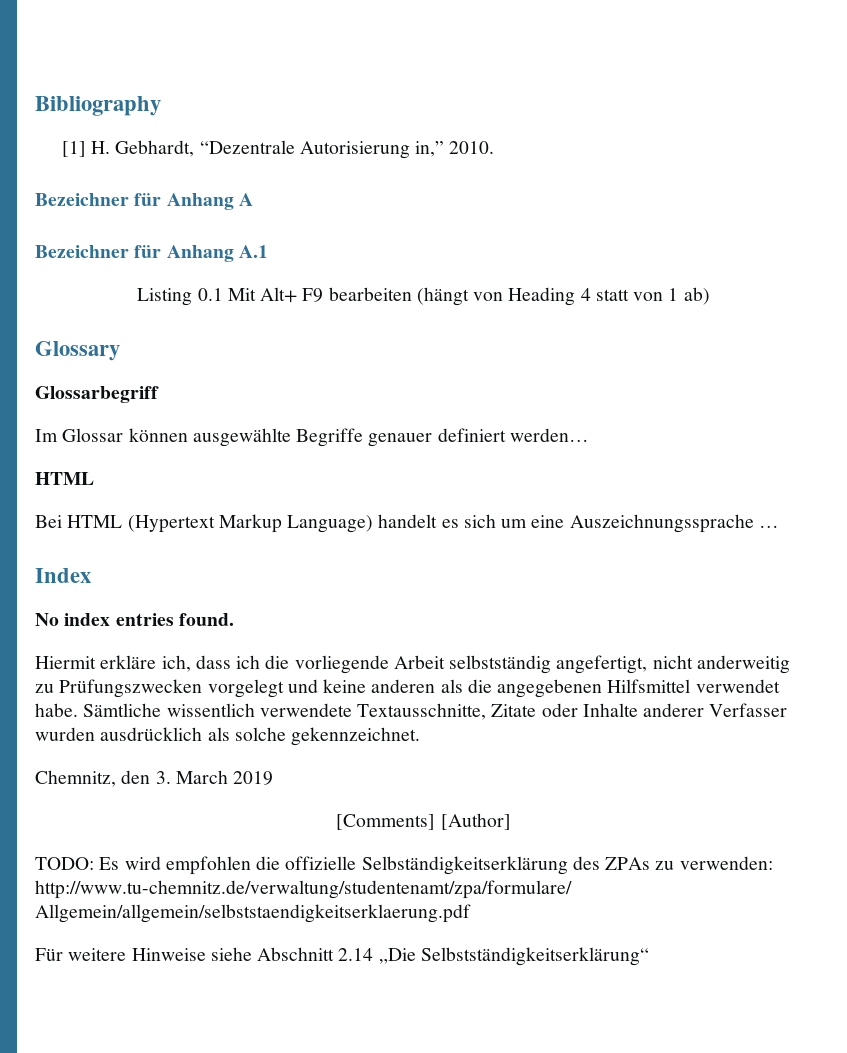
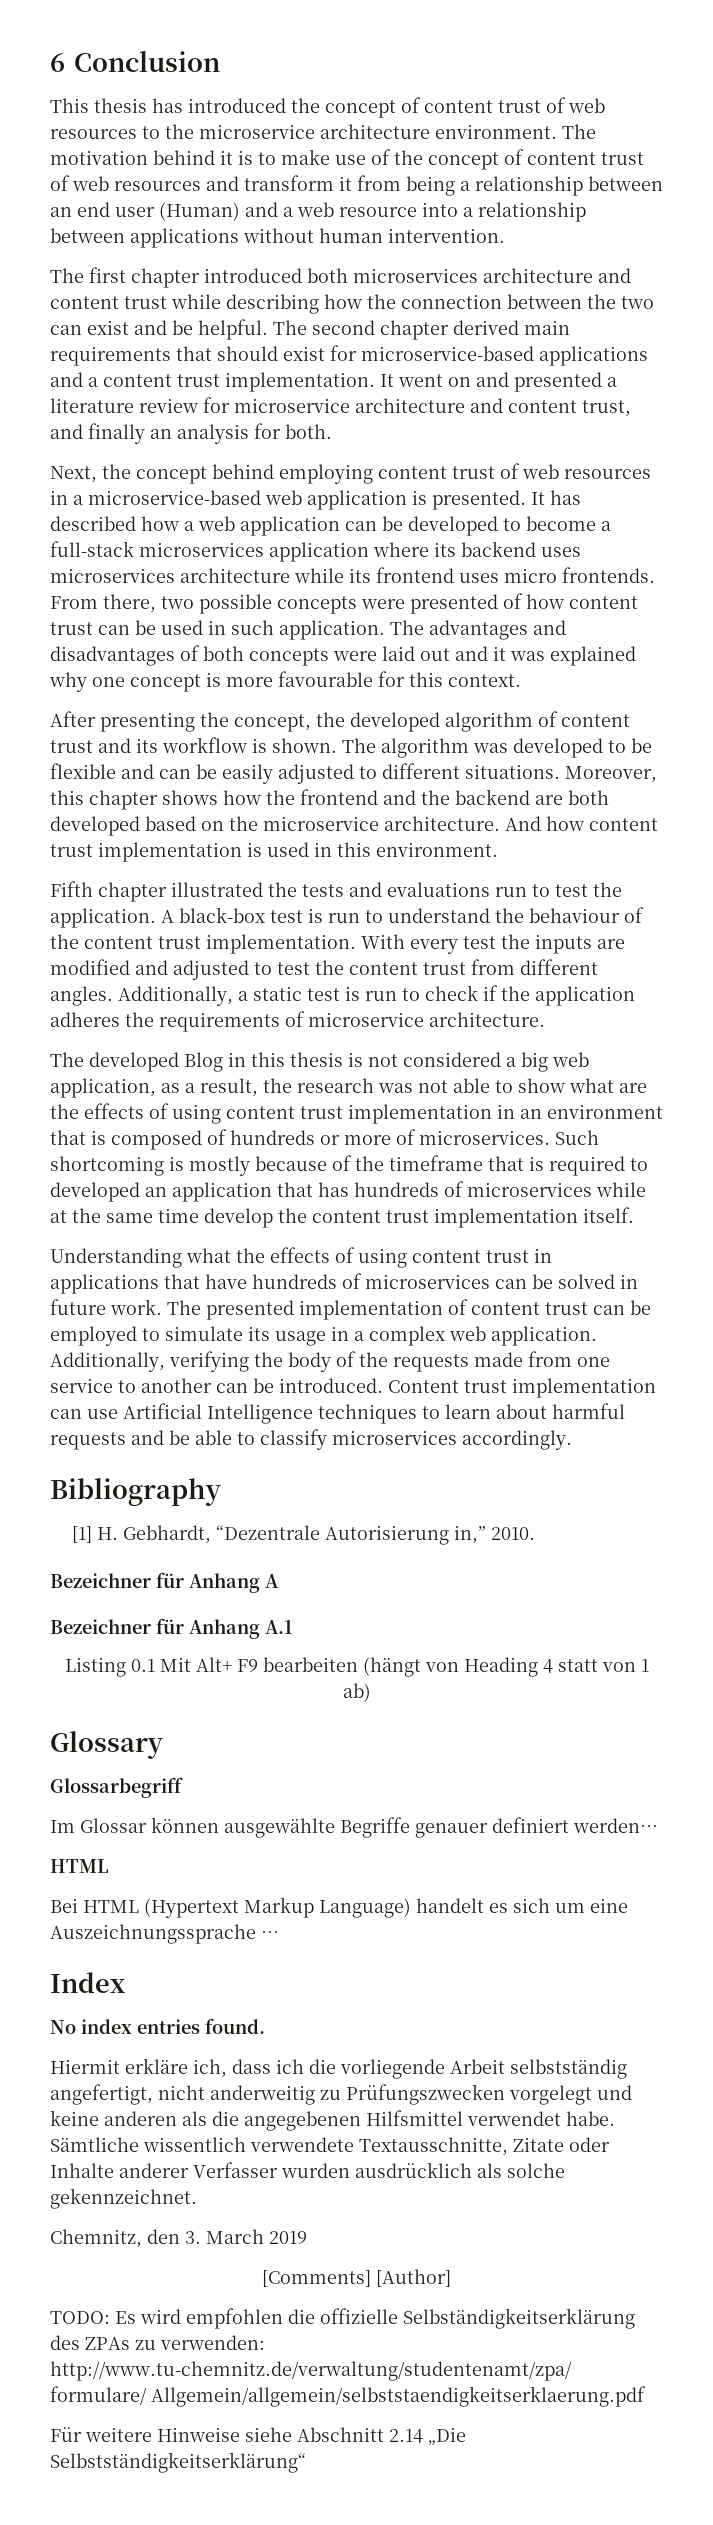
+ 6 Conclusion
+ This thesis has introduced the concept of content trust of web resources to the microservice architecture environment. The motivation behind it is to make use of the concept of content trust of web resources and transform it from being a relationship between an end user (Human) and a web resource into a relationship between applications without human intervention.
+ The first chapter introduced both microservices architecture and content trust while describing how the connection between the two can exist and be helpful. The second chapter derived main requirements that should exist for microservice-based applications and a content trust implementation. It went on and presented a literature review for microservice architecture and content trust, and finally an analysis for both.
+ Next, the concept behind employing content trust of web resources in a microservice-based web application is presented. It has described how a web application can be developed to become a full-stack microservices application where its backend uses microservices architecture while its frontend uses micro frontends. From there, two possible concepts were presented of how content trust can be used in such application. The advantages and disadvantages of both concepts were laid out and it was explained why one concept is more favourable for this context.
+ After presenting the concept, the developed algorithm of content trust and its workflow is shown. The algorithm was developed to be flexible and can be easily adjusted to different situations. Moreover, this chapter shows how the frontend and the backend are both developed based on the microservice architecture. And how content trust implementation is used in this environment.
+ Fifth chapter illustrated the tests and evaluations run to test the application. A black-box test is run to understand the behaviour of the content trust implementation. With every test the inputs are modified and adjusted to test the content trust from different angles. Additionally, a static test is run to check if the application adheres the requirements of microservice architecture.
+ The developed Blog in this thesis is not considered a big web application, as a result, the research was not able to show what are the effects of using content trust implementation in an environment that is composed of hundreds or more of microservices. Such shortcoming is mostly because of the timeframe that is required to developed an application that has hundreds of microservices while at the same time develop the content trust implementation itself.
+ Understanding what the effects of using content trust in applications that have hundreds of microservices can be solved in future work. The presented implementation of content trust can be employed to simulate its usage in a complex web application. Additionally, verifying the body of the requests made from one service to another can be introduced. Content trust implementation can use Artificial Intelligence techniques to learn about harmful requests and be able to classify microservices accordingly.

